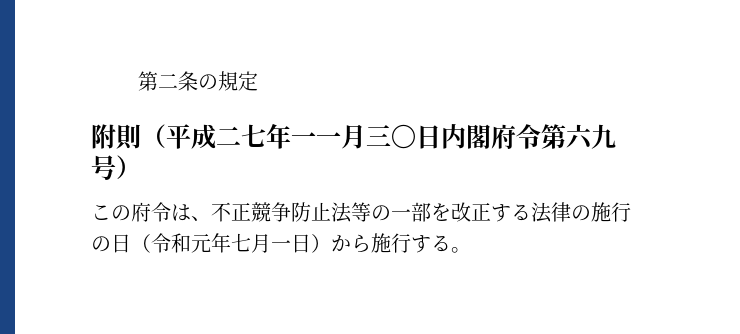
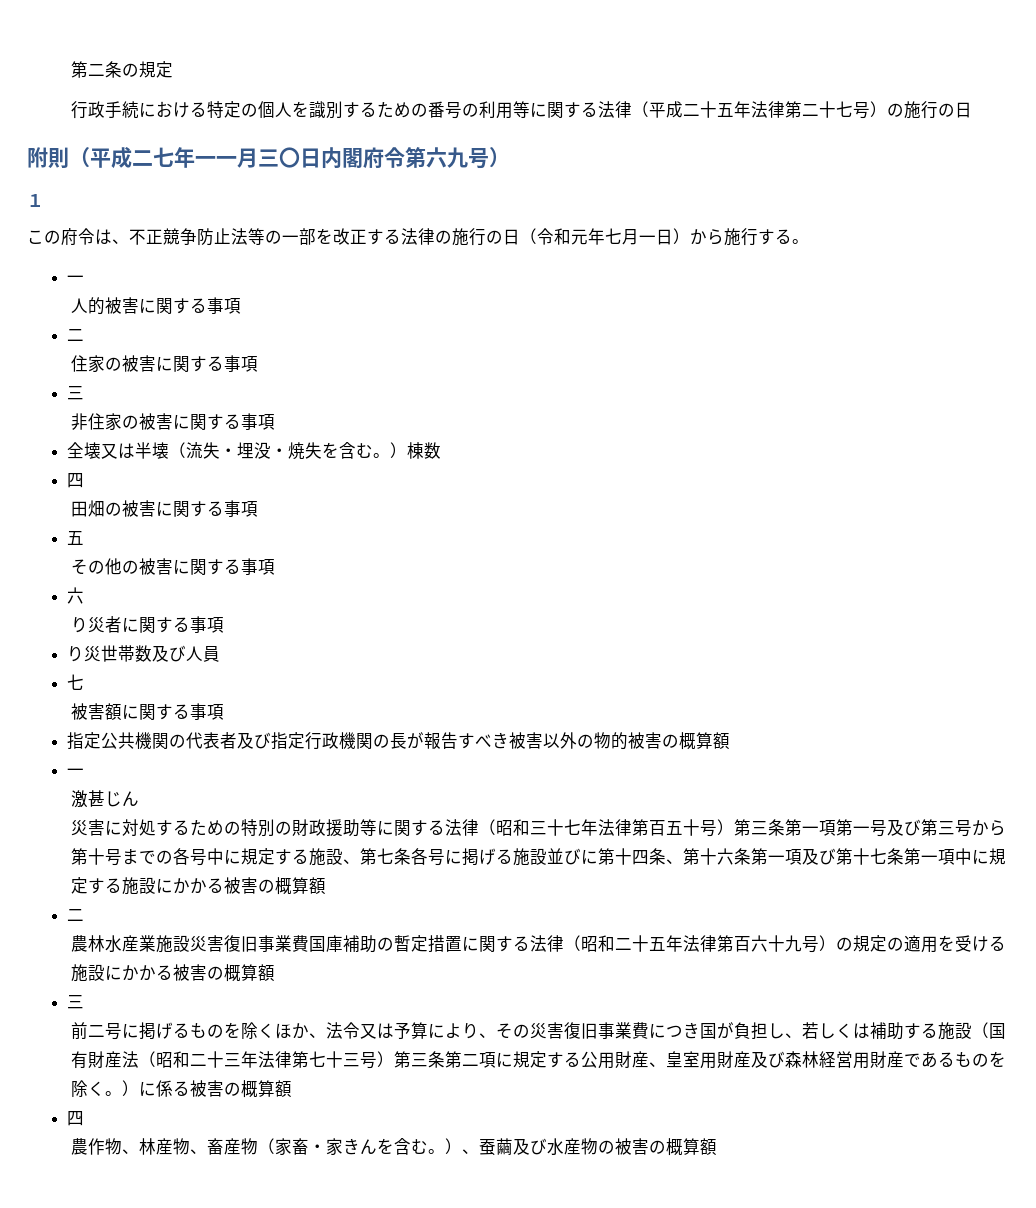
+ 行政手続における特定の個人を識別するための番号の利用等に関する法律（平成二十五年法律第二十七号）の施行の日
+ １
  この府令は、不正競争防止法等の一部を改正する法律の施行の日（令和元年七月一日）から施行する。
+ 一
+ 人的被害に関する事項
+ 二
+ 住家の被害に関する事項
+ 三
+ 非住家の被害に関する事項
+ 全壊又は半壊（流失・埋没・焼失を含む。）棟数
+ 四
+ 田畑の被害に関する事項
+ 五
+ その他の被害に関する事項
+ 六
+ り災者に関する事項
+ り災世帯数及び人員
+ 七
+ 被害額に関する事項
+ 指定公共機関の代表者及び指定行政機関の長が報告すべき被害以外の物的被害の概算額
+ 一
+ 激甚じん
+ 災害に対処するための特別の財政援助等に関する法律（昭和三十七年法律第百五十号）第三条第一項第一号及び第三号から第十号までの各号中に規定する施設、第七条各号に掲げる施設並びに第十四条、第十六条第一項及び第十七条第一項中に規定する施設にかかる被害の概算額
+ 二
+ 農林水産業施設災害復旧事業費国庫補助の暫定措置に関する法律（昭和二十五年法律第百六十九号）の規定の適用を受ける施設にかかる被害の概算額
+ 三
+ 前二号に掲げるものを除くほか、法令又は予算により、その災害復旧事業費につき国が負担し、若しくは補助する施設（国有財産法（昭和二十三年法律第七十三号）第三条第二項に規定する公用財産、皇室用財産及び森林経営用財産であるものを除く。）に係る被害の概算額
+ 四
+ 農作物、林産物、畜産物（家畜・家きんを含む。）、蚕繭及び水産物の被害の概算額

